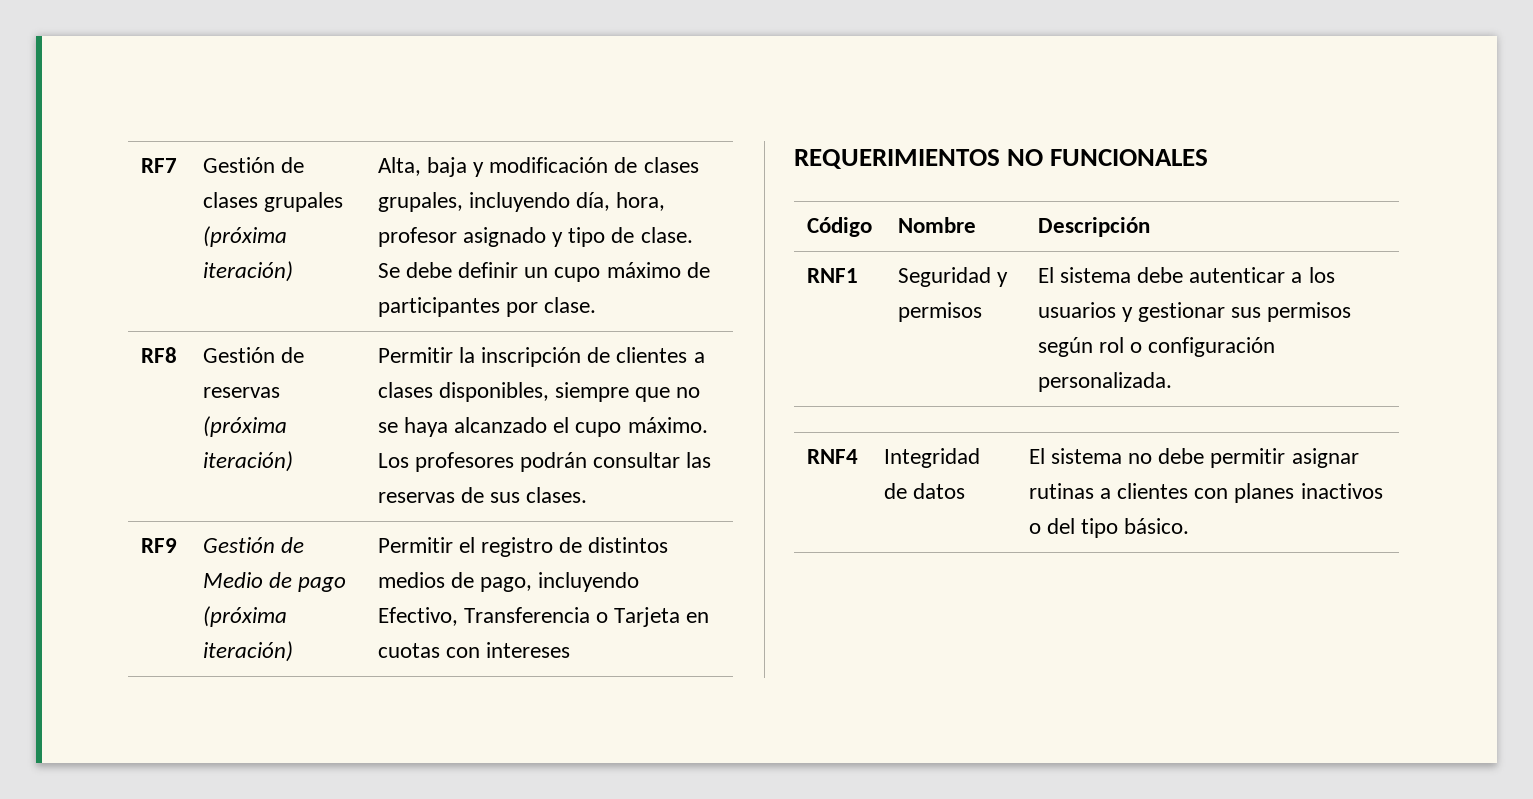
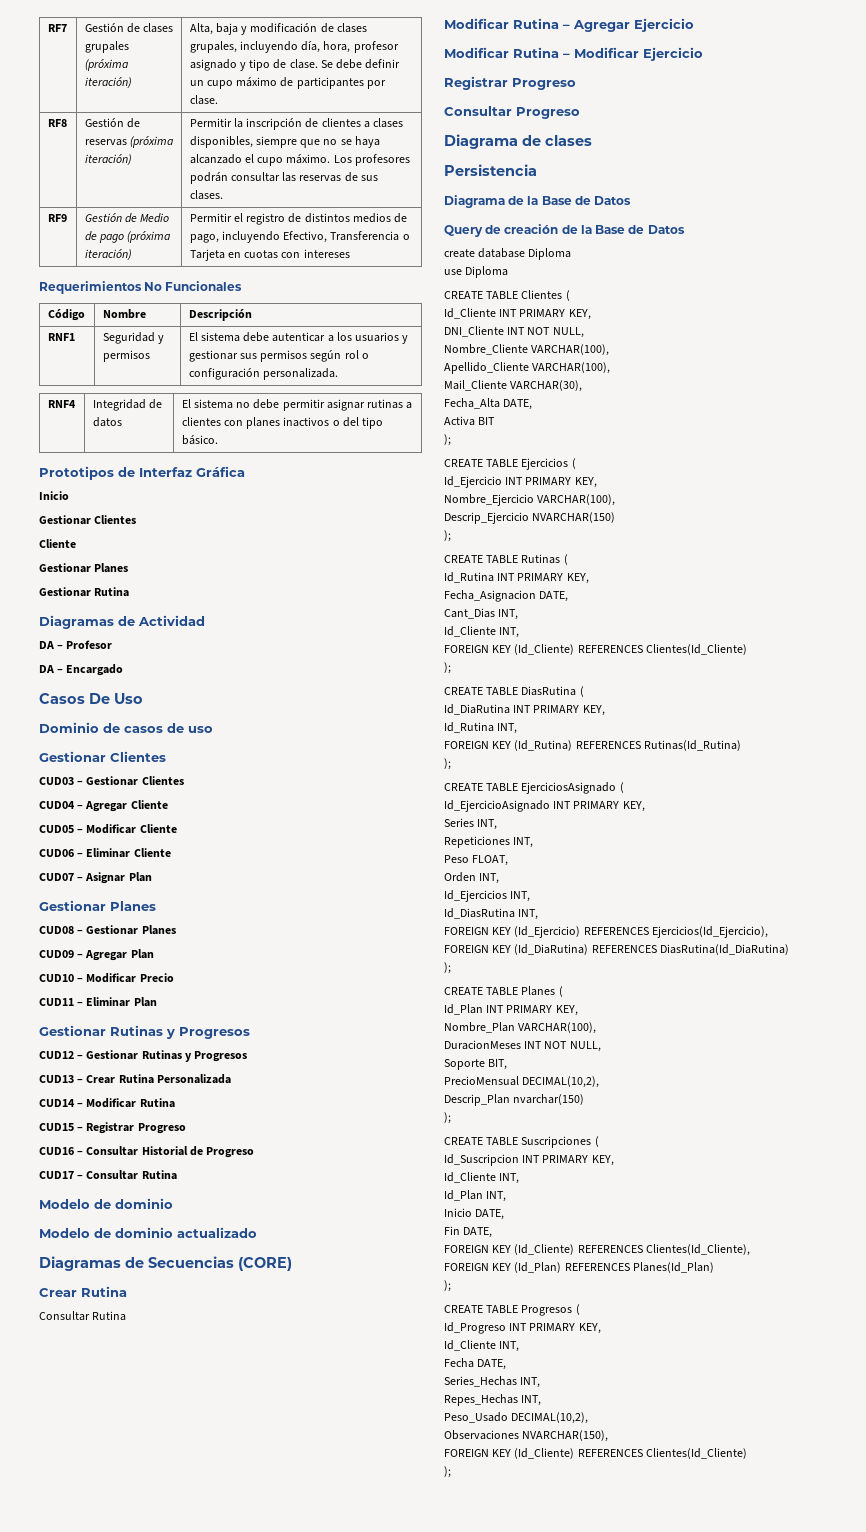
- REQUERIMIENTOS NO FUNCIONALES
+ Requerimientos No Funcionales
+ Prototipos de Interfaz Gráfica
+ Inicio
+ Gestionar Clientes
+ Cliente
+ Gestionar Planes
+ Gestionar Rutina
+ Diagramas de Actividad
+ DA – Profesor
+ DA – Encargado
+ Casos De Uso
+ Dominio de casos de uso
+ Gestionar Clientes
+ CUD03 – Gestionar Clientes
+ CUD04 – Agregar Cliente
+ CUD05 – Modificar Cliente
+ CUD06 – Eliminar Cliente
+ CUD07 – Asignar Plan
+ Gestionar Planes
+ CUD08 – Gestionar Planes
+ CUD09 – Agregar Plan
+ CUD10 – Modificar Precio
+ CUD11 – Eliminar Plan
+ Gestionar Rutinas y Progresos
+ CUD12 – Gestionar Rutinas y Progresos
+ CUD13 – Crear Rutina Personalizada
+ CUD14 – Modificar Rutina
+ CUD15 – Registrar Progreso
+ CUD16 – Consultar Historial de Progreso
+ CUD17 – Consultar Rutina
+ Modelo de dominio
+ Modelo de dominio actualizado
+ Diagramas de Secuencias (CORE)
+ Crear Rutina
+ Consultar Rutina
+ Modificar Rutina – Agregar Ejercicio
+ Modificar Rutina – Modificar Ejercicio
+ Registrar Progreso
+ Consultar Progreso
+ Diagrama de clases
+ Persistencia
+ Diagrama de la Base de Datos
+ Query de creación de la Base de Datos
+ create database Diploma
+ use Diploma
+ CREATE TABLE Clientes (
+ Id_Cliente INT PRIMARY KEY,
+ DNI_Cliente INT NOT NULL,
+ Nombre_Cliente VARCHAR(100),
+ Apellido_Cliente VARCHAR(100),
+ Mail_Cliente VARCHAR(30),
+ Fecha_Alta DATE,
+ Activa BIT
+ );
+ CREATE TABLE Ejercicios (
+ Id_Ejercicio INT PRIMARY KEY,
+ Nombre_Ejercicio VARCHAR(100),
+ Descrip_Ejercicio NVARCHAR(150)
+ );
+ CREATE TABLE Rutinas (
+ Id_Rutina INT PRIMARY KEY,
+ Fecha_Asignacion DATE,
+ Cant_Dias INT,
+ Id_Cliente INT,
+ FOREIGN KEY (Id_Cliente) REFERENCES Clientes(Id_Cliente)
+ );
+ CREATE TABLE DiasRutina (
+ Id_DiaRutina INT PRIMARY KEY,
+ Id_Rutina INT,
+ FOREIGN KEY (Id_Rutina) REFERENCES Rutinas(Id_Rutina)
+ );
+ CREATE TABLE EjerciciosAsignado (
+ Id_EjercicioAsignado INT PRIMARY KEY,
+ Series INT,
+ Repeticiones INT,
+ Peso FLOAT,
+ Orden INT,
+ Id_Ejercicios INT,
+ Id_DiasRutina INT,
+ FOREIGN KEY (Id_Ejercicio) REFERENCES Ejercicios(Id_Ejercicio),
+ FOREIGN KEY (Id_DiaRutina) REFERENCES DiasRutina(Id_DiaRutina)
+ );
+ CREATE TABLE Planes (
+ Id_Plan INT PRIMARY KEY,
+ Nombre_Plan VARCHAR(100),
+ DuracionMeses INT NOT NULL,
+ Soporte BIT,
+ PrecioMensual DECIMAL(10,2),
+ Descrip_Plan nvarchar(150)
+ );
+ CREATE TABLE Suscripciones (
+ Id_Suscripcion INT PRIMARY KEY,
+ Id_Cliente INT,
+ Id_Plan INT,
+ Inicio DATE,
+ Fin DATE,
+ FOREIGN KEY (Id_Cliente) REFERENCES Clientes(Id_Cliente),
+ FOREIGN KEY (Id_Plan) REFERENCES Planes(Id_Plan)
+ );
+ CREATE TABLE Progresos (
+ Id_Progreso INT PRIMARY KEY,
+ Id_Cliente INT,
+ Fecha DATE,
+ Series_Hechas INT,
+ Repes_Hechas INT,
+ Peso_Usado DECIMAL(10,2),
+ Observaciones NVARCHAR(150),
+ FOREIGN KEY (Id_Cliente) REFERENCES Clientes(Id_Cliente)
+ );

